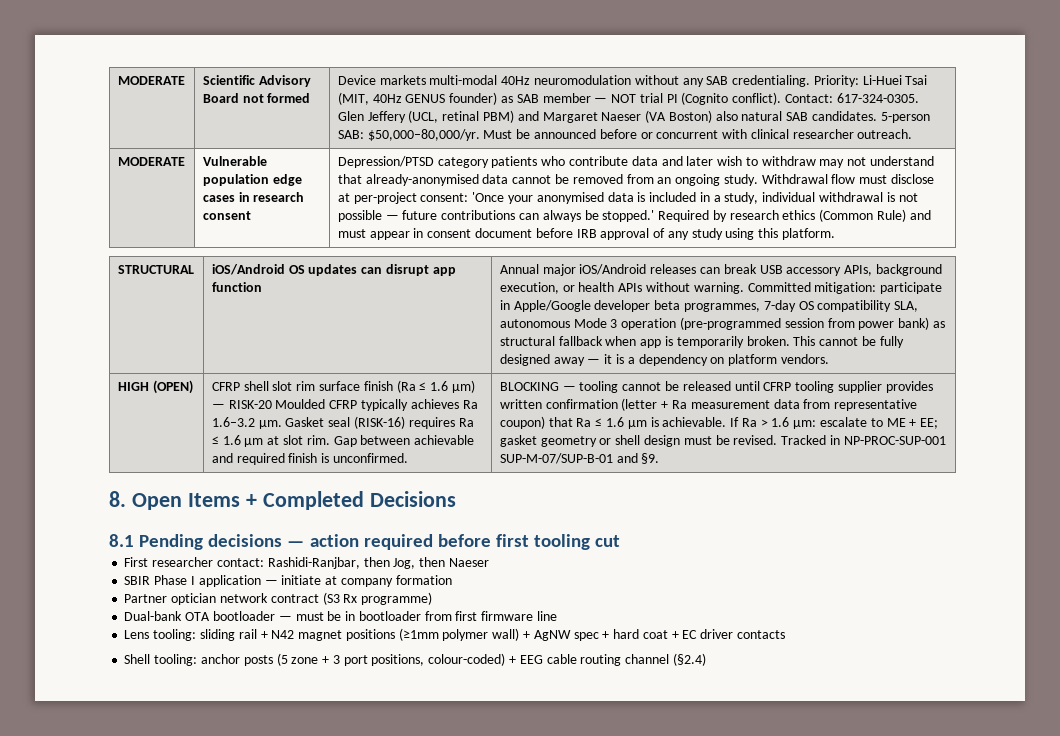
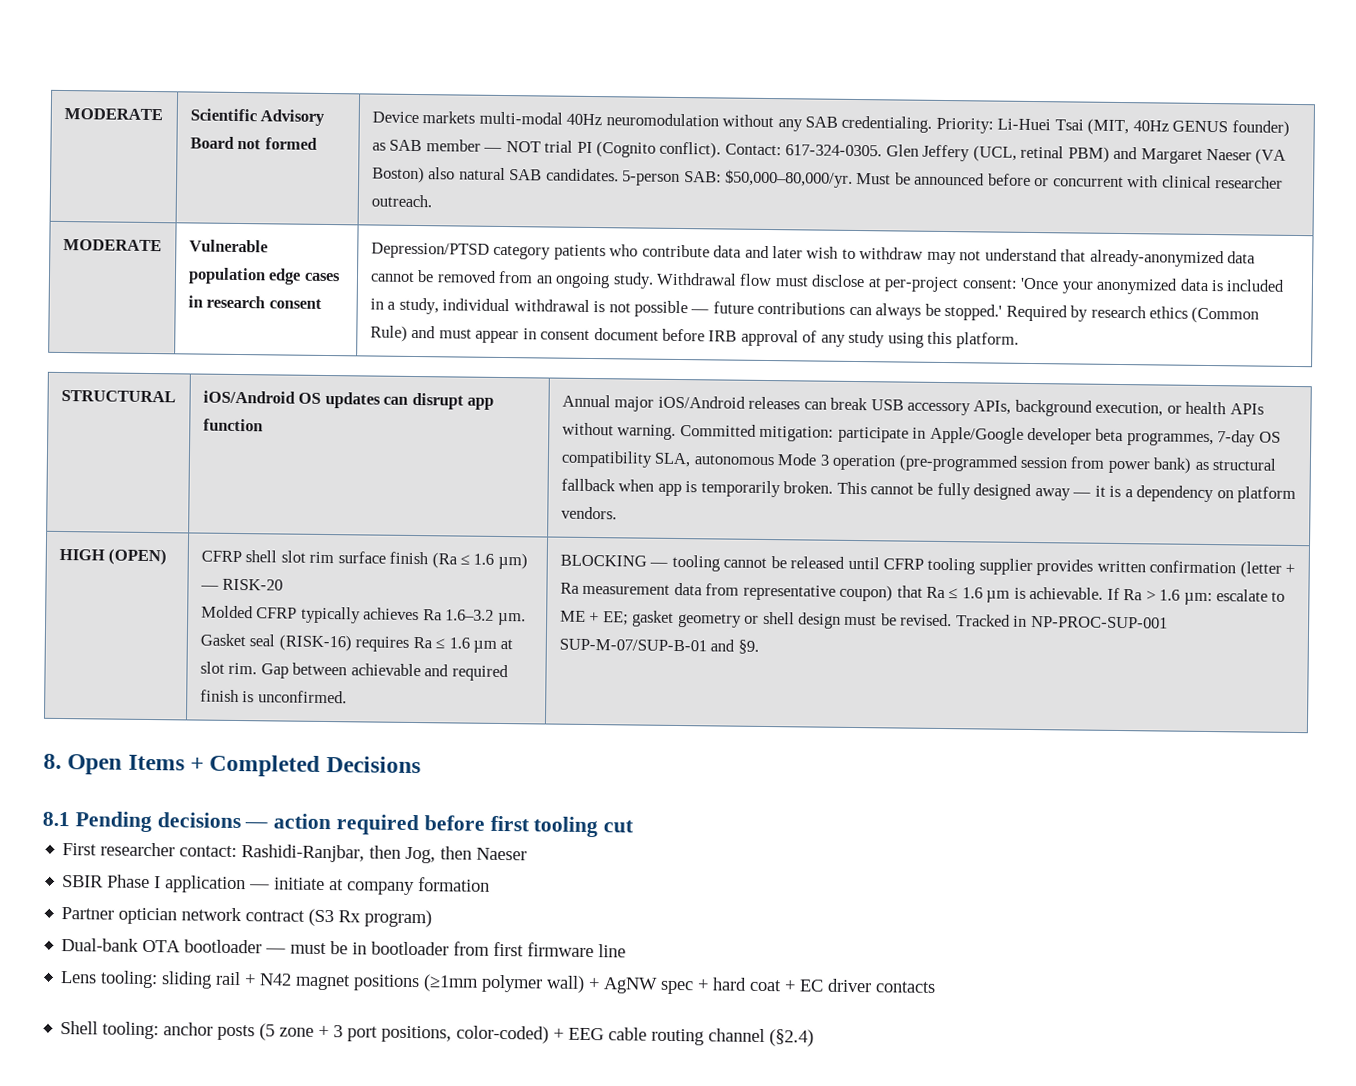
- Depression/PTSD category patients who contribute data and later wish to withdraw may not understand that already-anonymised data cannot be removed from an ongoing study.
+ Depression/PTSD category patients who contribute data and later wish to withdraw may not understand that already-anonymized data cannot be removed from an ongoing study.
- Withdrawal flow must disclose at per-project consent: 'Once your anonymised data is included in a study, individual withdrawal is not possible — future contributions can always be stopped.'
+ Withdrawal flow must disclose at per-project consent: 'Once your anonymized data is included in a study, individual withdrawal is not possible — future contributions can always be stopped.'
- CFRP shell slot rim surface finish (Ra ≤ 1.6 µm) — RISK-20 Moulded CFRP typically achieves Ra 1.6–3.2 µm.
+ CFRP shell slot rim surface finish (Ra ≤ 1.6 µm) — RISK-20
+ Molded CFRP typically achieves Ra 1.6–3.2 µm.
- Partner optician network contract (S3 Rx programme)
+ Partner optician network contract (S3 Rx program)
- Shell tooling: anchor posts (5 zone + 3 port positions, colour-coded) + EEG cable routing channel (§2.4)
+ Shell tooling: anchor posts (5 zone + 3 port positions, color-coded) + EEG cable routing channel (§2.4)

